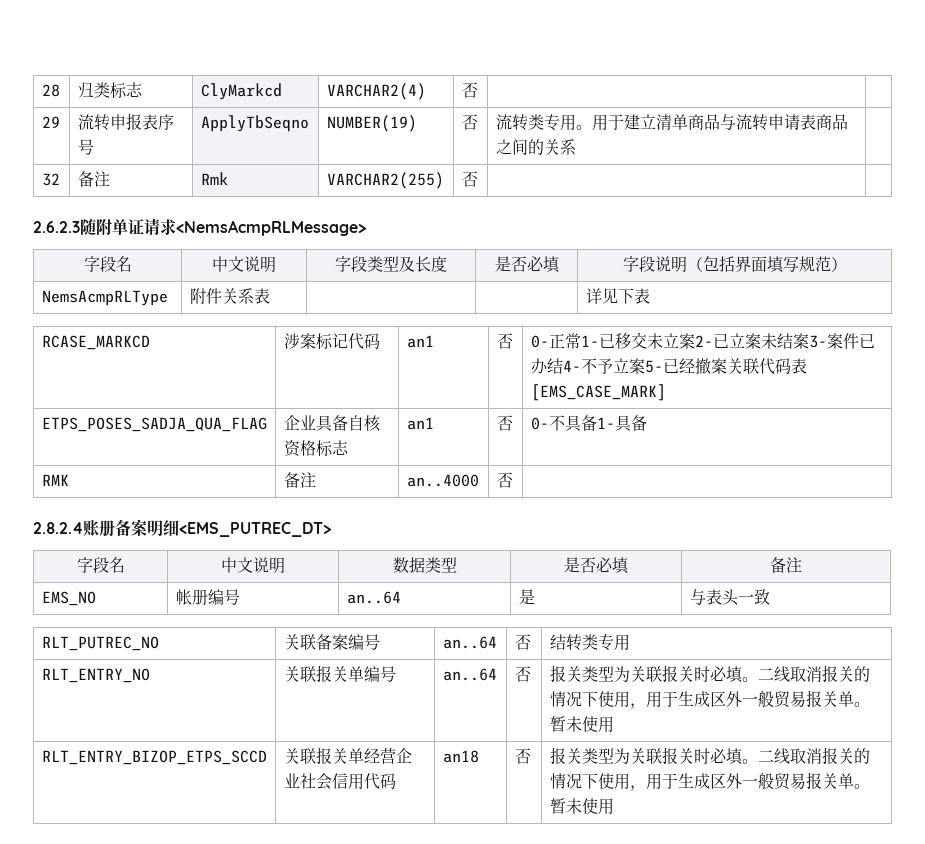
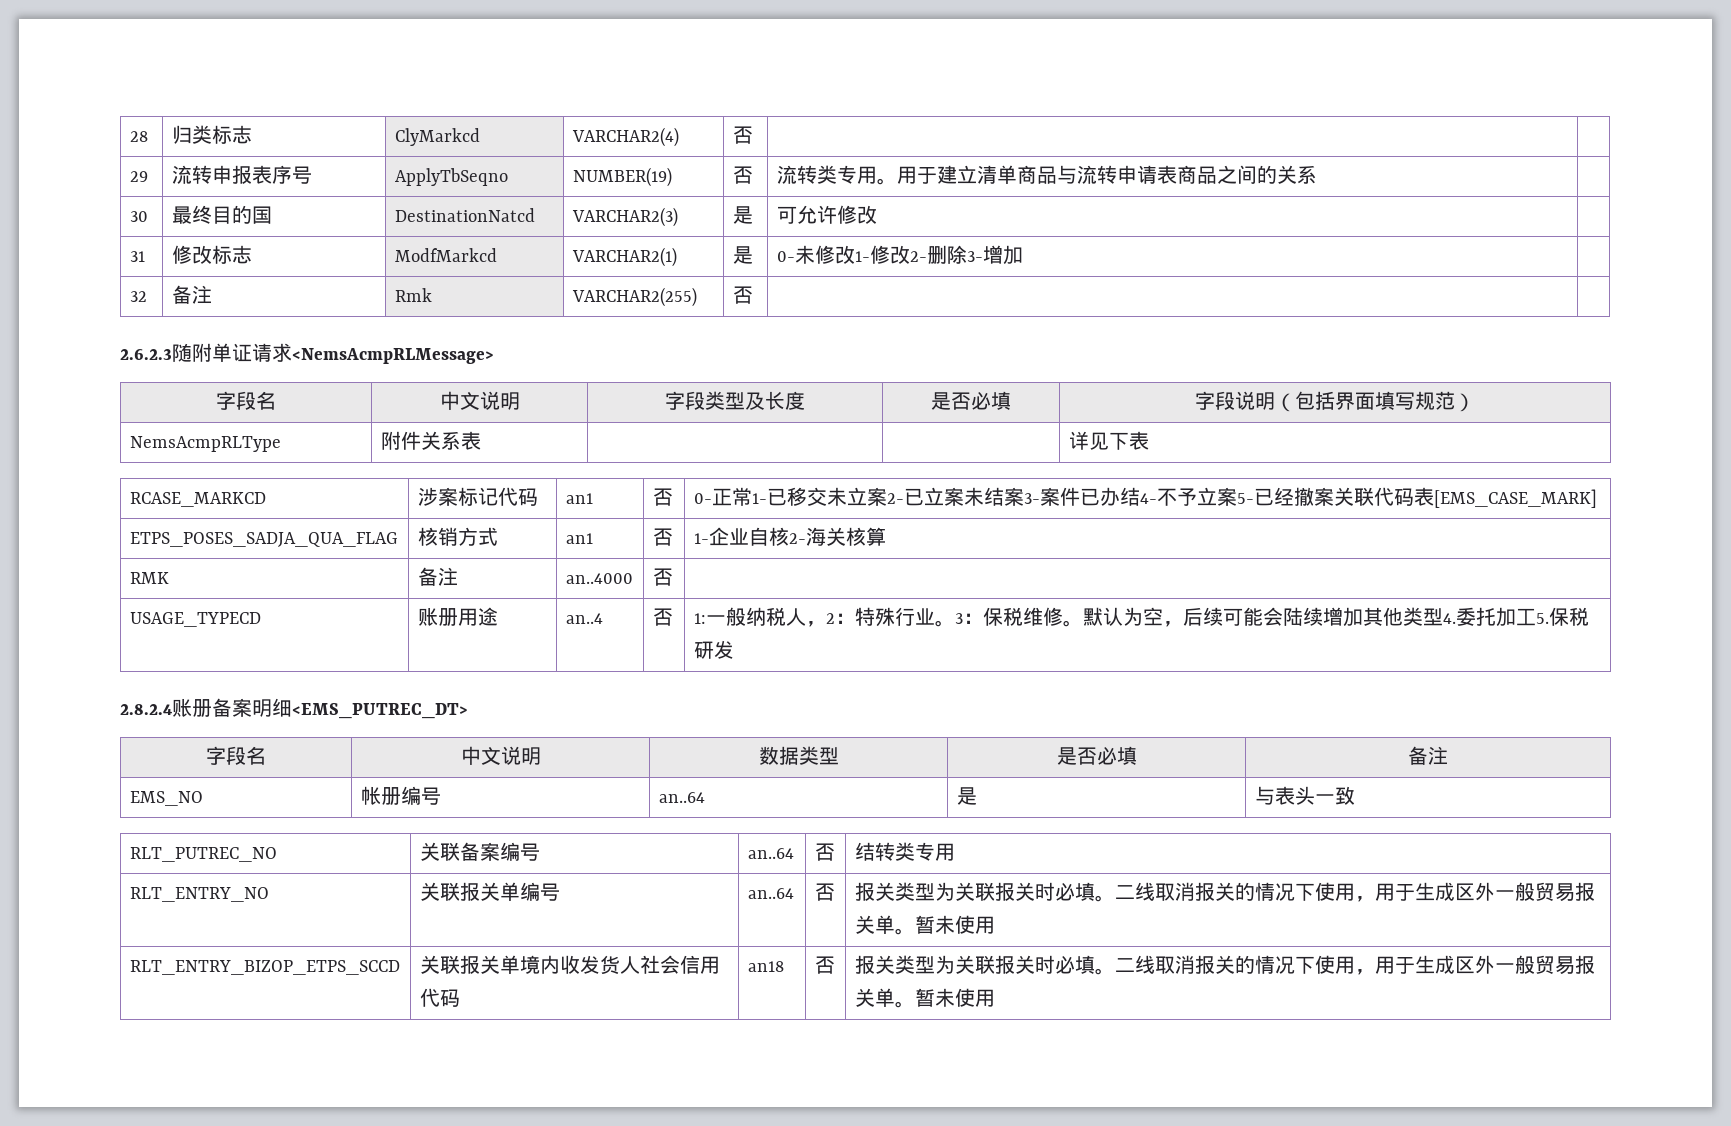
+ 30 | 最终目的国 | DestinationNatcd | VARCHAR2(3) | 是 | 可允许修改 |
+ 31 | 修改标志 | ModfMarkcd | VARCHAR2(1) | 是 | 0-未修改1-修改2-删除3-增加 |
- ETPS_POSES_SADJA_QUA_FLAG | 企业具备自核资格标志 | an1 | 否 | 0-不具备1-具备
+ ETPS_POSES_SADJA_QUA_FLAG | 核销方式 | an1 | 否 | 1-企业自核2-海关核算
  RMK | 备注 | an..4000 | 否 |
+ USAGE_TYPECD | 账册用途 | an..4 | 否 | 1:一般纳税人，2：特殊行业。3：保税维修。默认为空，后续可能会陆续增加其他类型4.委托加工5.保税研发
- RLT_ENTRY_BIZOP_ETPS_SCCD | 关联报关单经营企业社会信用代码 | an18 | 否 | 报关类型为关联报关时必填。二线取消报关的情况下使用，用于生成区外一般贸易报关单。暂未使用
+ RLT_ENTRY_BIZOP_ETPS_SCCD | 关联报关单境内收发货人社会信用代码 | an18 | 否 | 报关类型为关联报关时必填。二线取消报关的情况下使用，用于生成区外一般贸易报关单。暂未使用

